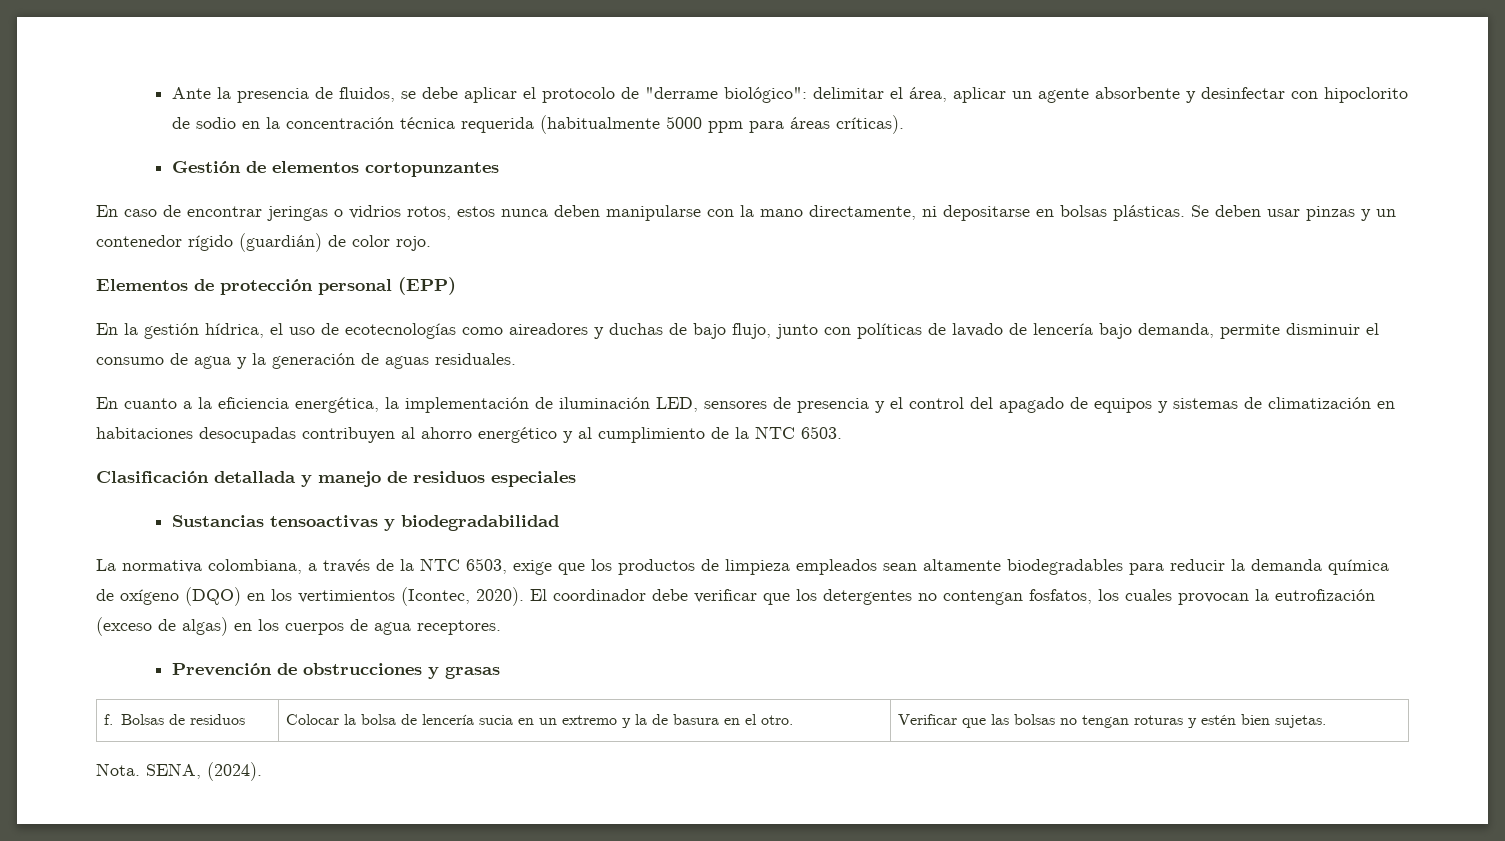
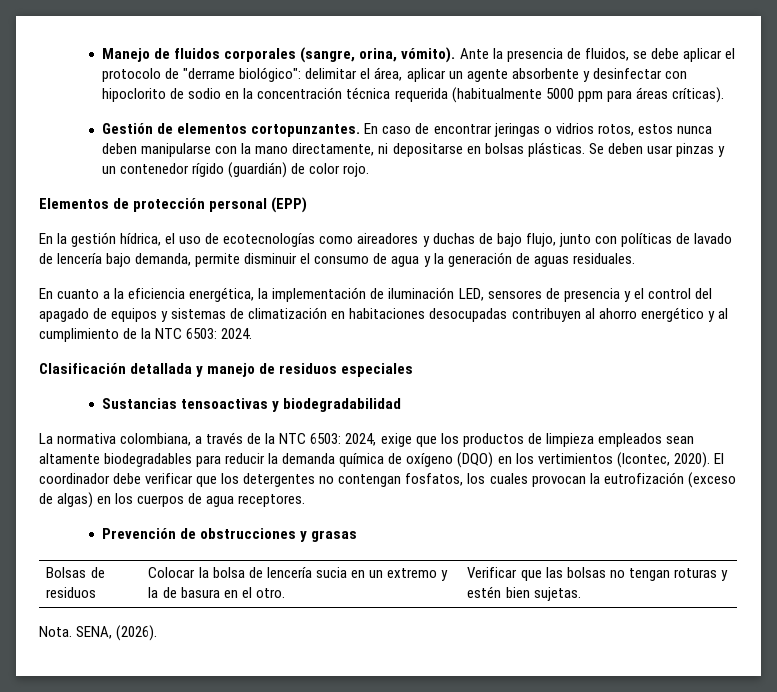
+ Manejo de fluidos corporales (sangre, orina, vómito).
- Gestión de elementos cortopunzantes
- En caso de encontrar jeringas o vidrios rotos, estos nunca deben manipularse con la mano directamente, ni depositarse en bolsas plásticas.
+ Gestión de elementos cortopunzantes. En caso de encontrar jeringas o vidrios rotos, estos nunca deben manipularse con la mano directamente, ni depositarse en bolsas plásticas.
- En cuanto a la eficiencia energética, la implementación de iluminación LED, sensores de presencia y el control del apagado de equipos y sistemas de climatización en habitaciones desocupadas contribuyen al ahorro energético y al cumplimiento de la NTC 6503.
+ En cuanto a la eficiencia energética, la implementación de iluminación LED, sensores de presencia y el control del apagado de equipos y sistemas de climatización en habitaciones desocupadas contribuyen al ahorro energético y al cumplimiento de la NTC 6503: 2024.
- La normativa colombiana, a través de la NTC 6503, exige que los productos de limpieza empleados sean altamente biodegradables para reducir la demanda química de oxígeno (DQO) en los vertimientos (Icontec, 2020).
+ La normativa colombiana, a través de la NTC 6503: 2024, exige que los productos de limpieza empleados sean altamente biodegradables para reducir la demanda química de oxígeno (DQO) en los vertimientos (Icontec, 2020).
- f. Bolsas de residuos | Colocar la bolsa de lencería sucia en un extremo y la de basura en el otro. | Verificar que las bolsas no tengan roturas y estén bien sujetas.
+ Bolsas de residuos | Colocar la bolsa de lencería sucia en un extremo y la de basura en el otro. | Verificar que las bolsas no tengan roturas y estén bien sujetas.
- SENA, (2024).
+ SENA, (2026).

